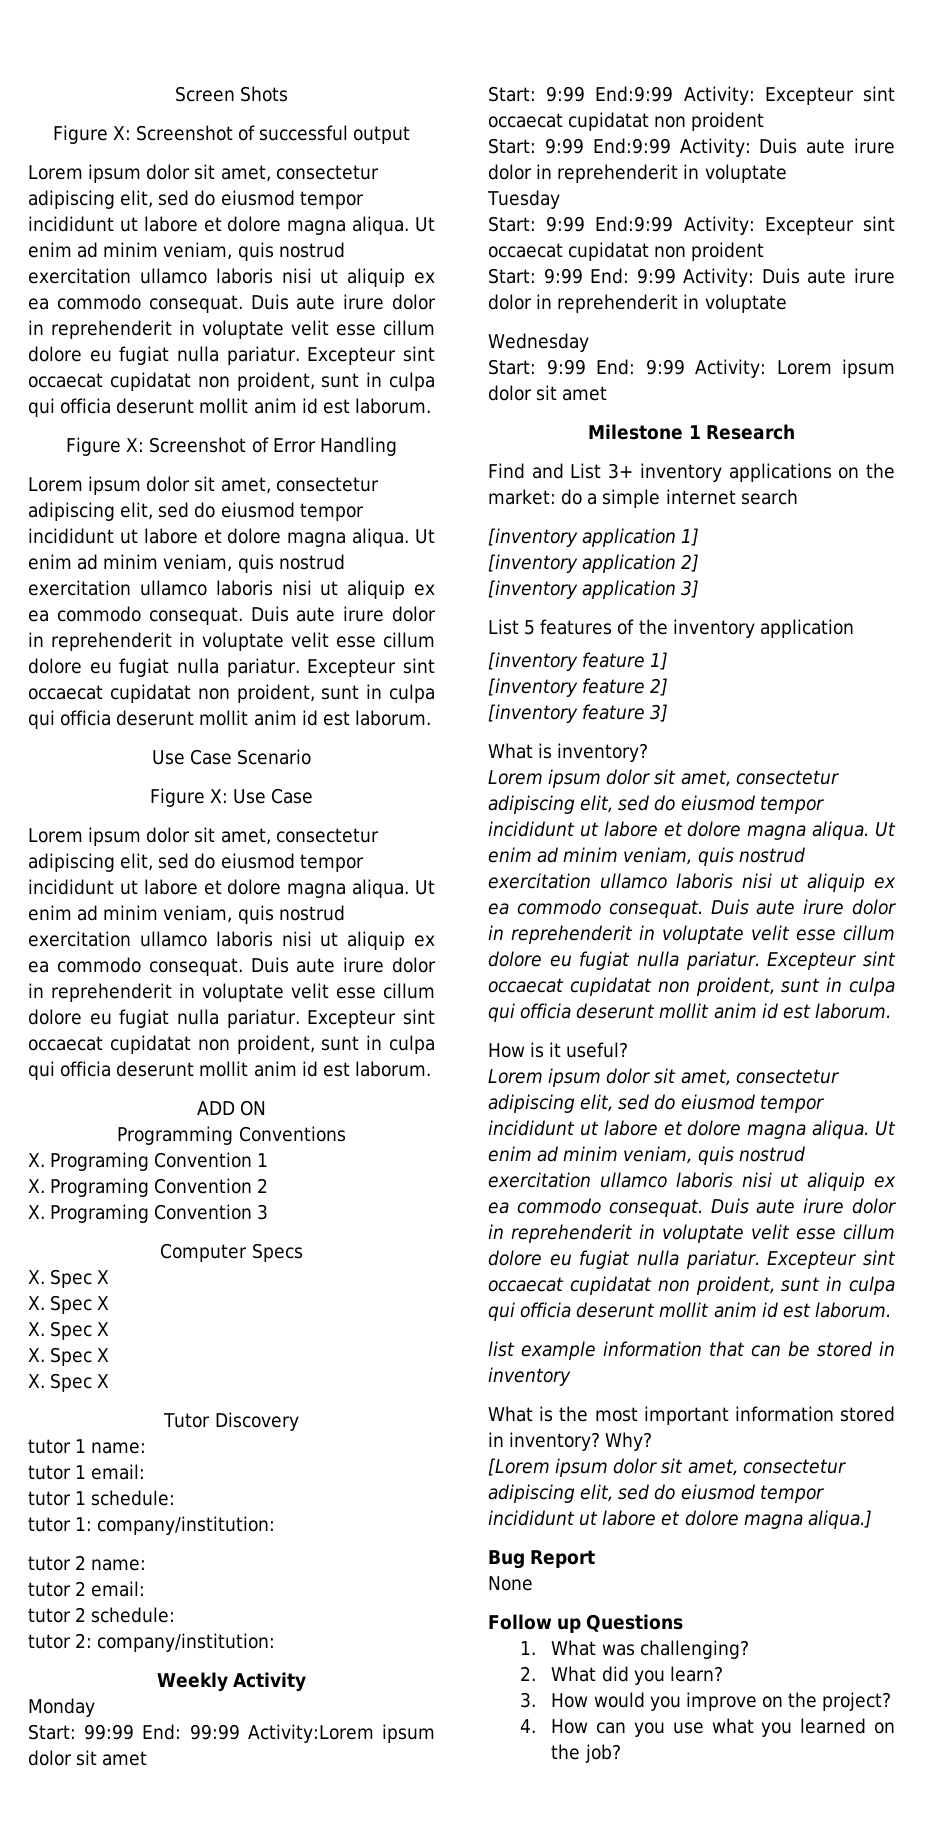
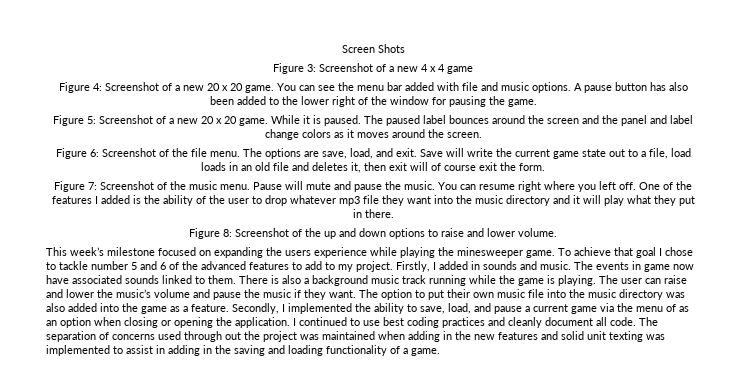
- Figure X: Screenshot of successful output
- Lorem ipsum dolor sit amet, consectetur adipiscing elit, sed do eiusmod tempor incididunt ut labore et dolore magna aliqua. Ut enim ad minim veniam, quis nostrud exercitation ullamco laboris nisi ut aliquip ex ea commodo consequat. Duis aute irure dolor in reprehenderit in voluptate velit esse cillum dolore eu fugiat nulla pariatur. Excepteur sint occaecat cupidatat non proident, sunt in culpa qui officia deserunt mollit anim id est laborum.
- Figure X: Screenshot of Error Handling
- Lorem ipsum dolor sit amet, consectetur adipiscing elit, sed do eiusmod tempor incididunt ut labore et dolore magna aliqua. Ut enim ad minim veniam, quis nostrud exercitation ullamco laboris nisi ut aliquip ex ea commodo consequat. Duis aute irure dolor in reprehenderit in voluptate velit esse cillum dolore eu fugiat nulla pariatur. Excepteur sint occaecat cupidatat non proident, sunt in culpa qui officia deserunt mollit anim id est laborum.
- Use Case Scenario
- Figure X: Use Case
- Lorem ipsum dolor sit amet, consectetur adipiscing elit, sed do eiusmod tempor incididunt ut labore et dolore magna aliqua. Ut enim ad minim veniam, quis nostrud exercitation ullamco laboris nisi ut aliquip ex ea commodo consequat. Duis aute irure dolor in reprehenderit in voluptate velit esse cillum dolore eu fugiat nulla pariatur. Excepteur sint occaecat cupidatat non proident, sunt in culpa qui officia deserunt mollit anim id est laborum.
- ADD ON
- Programming Conventions
- X. Programing Convention 1
- X. Programing Convention 2
- X. Programing Convention 3
- Computer Specs
- X. Spec X
- X. Spec X
- X. Spec X
- X. Spec X
- X. Spec X
- Tutor Discovery
- tutor 1 name:
- tutor 1 email:
- tutor 1 schedule:
- tutor 1: company/institution:
- tutor 2 name:
- tutor 2 email:
- tutor 2 schedule:
- tutor 2: company/institution:
- Weekly Activity
- Monday
- Start: 99:99 End: 99:99 Activity:Lorem ipsum dolor sit amet
- Start: 9:99 End:9:99 Activity: Excepteur sint occaecat cupidatat non proident
- Start: 9:99 End:9:99 Activity: Duis aute irure dolor in reprehenderit in voluptate
- Tuesday
- Start: 9:99 End:9:99 Activity: Excepteur sint occaecat cupidatat non proident
- Start: 9:99 End: 9:99 Activity: Duis aute irure dolor in reprehenderit in voluptate
- Wednesday
- Start: 9:99 End: 9:99 Activity: Lorem ipsum dolor sit amet
- Milestone 1 Research
- Find and List 3+ inventory applications on the market: do a simple internet search
- [inventory application 1]
- [inventory application 2]
- [inventory application 3]
- List 5 features of the inventory application
- [inventory feature 1]
- [inventory feature 2]
- [inventory feature 3]
- What is inventory?
- Lorem ipsum dolor sit amet, consectetur adipiscing elit, sed do eiusmod tempor incididunt ut labore et dolore magna aliqua. Ut enim ad minim veniam, quis nostrud exercitation ullamco laboris nisi ut aliquip ex ea commodo consequat. Duis aute irure dolor in reprehenderit in voluptate velit esse cillum dolore eu fugiat nulla pariatur. Excepteur sint occaecat cupidatat non proident, sunt in culpa qui officia deserunt mollit anim id est laborum.
- How is it useful?
- Lorem ipsum dolor sit amet, consectetur adipiscing elit, sed do eiusmod tempor incididunt ut labore et dolore magna aliqua. Ut enim ad minim veniam, quis nostrud exercitation ullamco laboris nisi ut aliquip ex ea commodo consequat. Duis aute irure dolor in reprehenderit in voluptate velit esse cillum dolore eu fugiat nulla pariatur. Excepteur sint occaecat cupidatat non proident, sunt in culpa qui officia deserunt mollit anim id est laborum.
- list example information that can be stored in inventory
- What is the most important information stored in inventory? Why?
- [Lorem ipsum dolor sit amet, consectetur adipiscing elit, sed do eiusmod tempor incididunt ut labore et dolore magna aliqua.]
- Bug Report
- None
- Follow up Questions
- 1. What was challenging?
- 2. What did you learn?
- 3. How would you improve on the project?
- 4. How can you use what you learned on the job?
+ Figure 3: Screenshot of a new 4 x 4 game
+ Figure 4: Screenshot of a new 20 x 20 game. You can see the menu bar added with file and music options. A pause button has also been added to the lower right of the window for pausing the game.
+ Figure 5: Screenshot of a new 20 x 20 game. While it is paused. The paused label bounces around the screen and the panel and label change colors as it moves around the screen.
+ Figure 6: Screenshot of the file menu. The options are save, load, and exit. Save will write the current game state out to a file, load loads in an old file and deletes it, then exit will of course exit the form.
+ Figure 7: Screenshot of the music menu. Pause will mute and pause the music. You can resume right where you left off. One of the features I added is the ability of the user to drop whatever mp3 file they want into the music directory and it will play what they put in there.
+ Figure 8: Screenshot of the up and down options to raise and lower volume.
+ This week’s milestone focused on expanding the users experience while playing the minesweeper game. To achieve that goal I chose to tackle number 5 and 6 of the advanced features to add to my project. Firstly, I added in sounds and music. The events in game now have associated sounds linked to them. There is also a background music track running while the game is playing. The user can raise and lower the music’s volume and pause the music if they want. The option to put their own music file into the music directory was also added into the game as a feature. Secondly, I implemented the ability to save, load, and pause a current game via the menu of as an option when closing or opening the application. I continued to use best coding practices and cleanly document all code. The separation of concerns used through out the project was maintained when adding in the new features and solid unit texting was implemented to assist in adding in the saving and loading functionality of a game.

